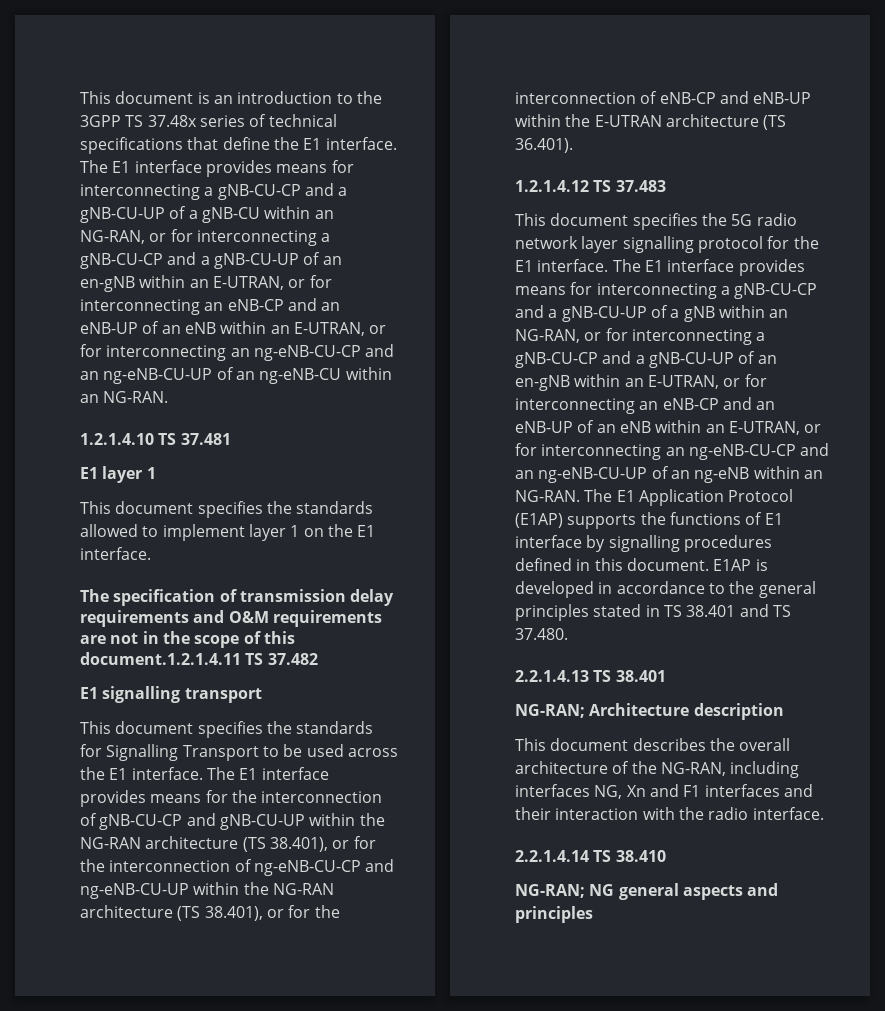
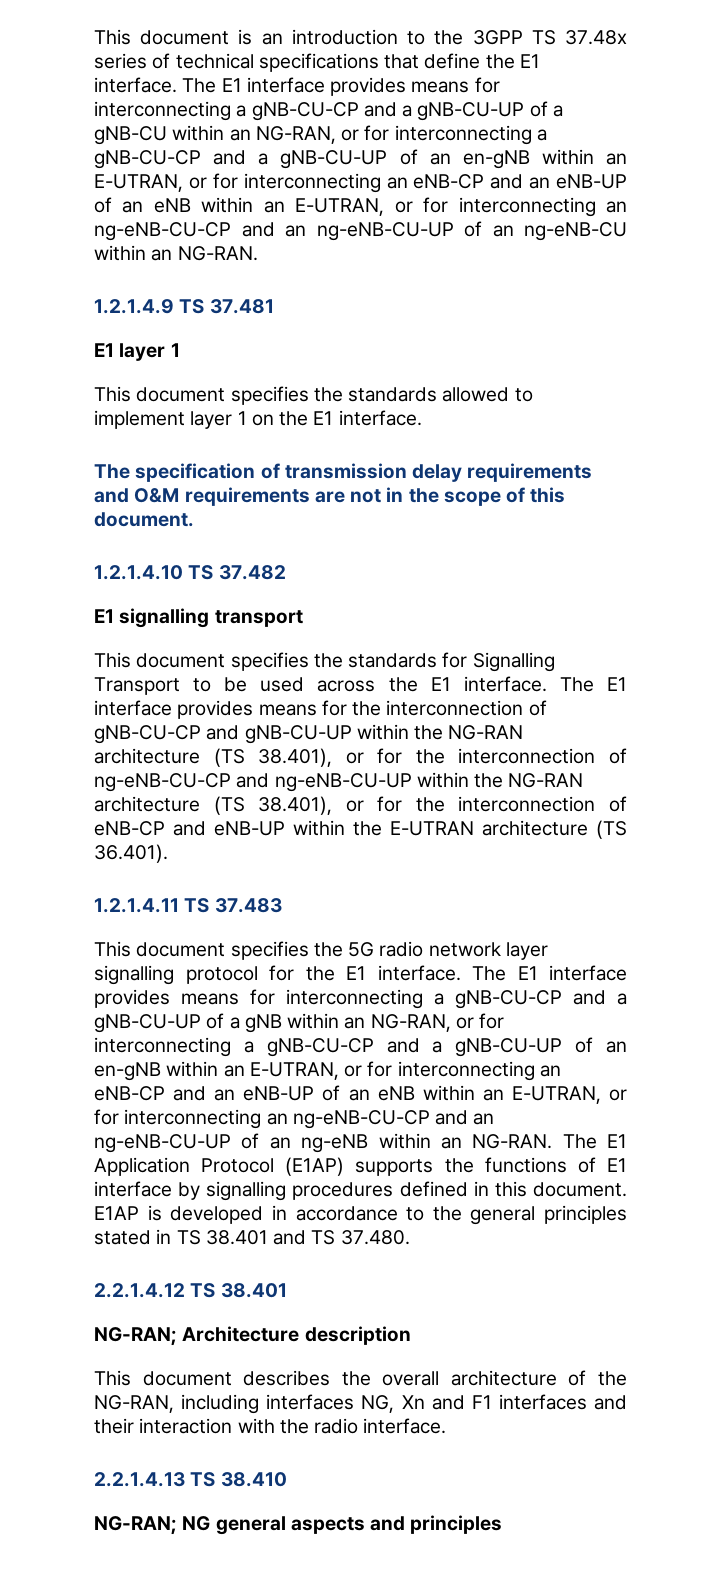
- 1.2.1.4.10 TS 37.481
+ 1.2.1.4.9 TS 37.481
- The specification of transmission delay requirements and O&M requirements are not in the scope of this document.1.2.1.4.11 TS 37.482
+ The specification of transmission delay requirements and O&M requirements are not in the scope of this document.
+ 1.2.1.4.10 TS 37.482
- 1.2.1.4.12 TS 37.483
+ 1.2.1.4.11 TS 37.483
- 2.2.1.4.13 TS 38.401
+ 2.2.1.4.12 TS 38.401
- 2.2.1.4.14 TS 38.410
+ 2.2.1.4.13 TS 38.410

